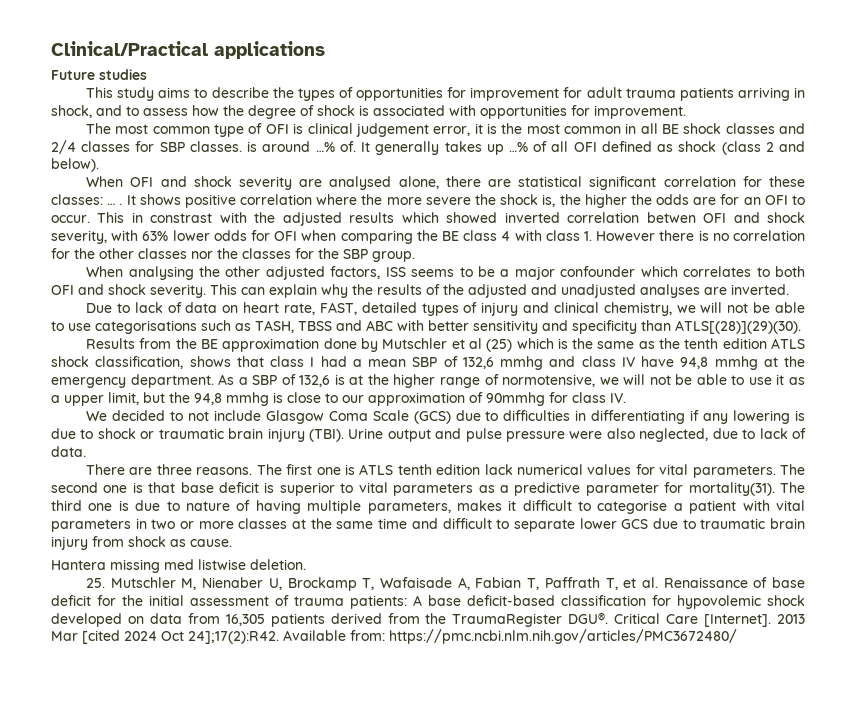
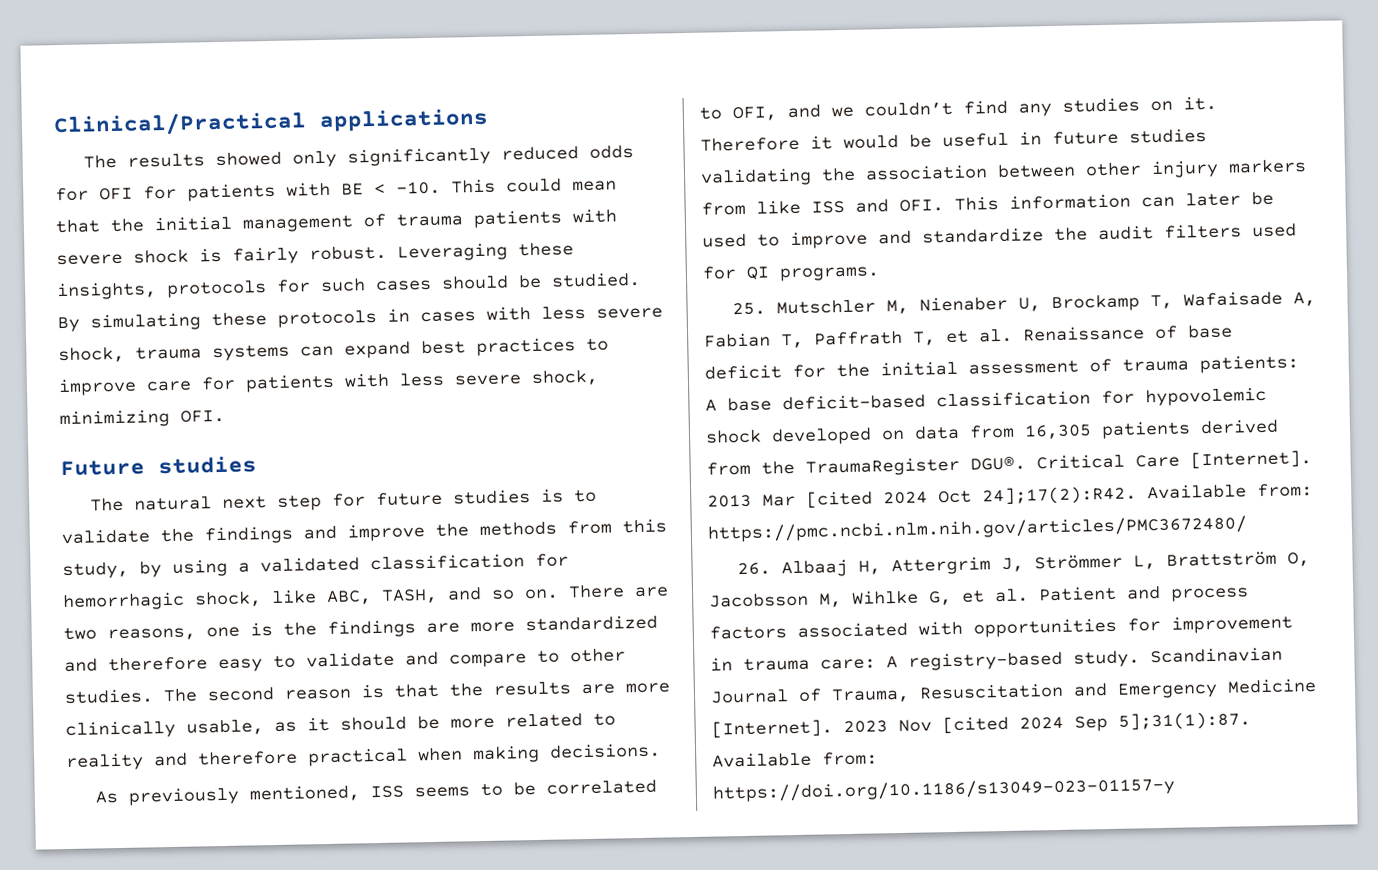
+ The results showed only significantly reduced odds for OFI for patients with BE < -10. This could mean that the initial management of trauma patients with severe shock is fairly robust. Leveraging these insights, protocols for such cases should be studied. By simulating these protocols in cases with less severe shock, trauma systems can expand best practices to improve care for patients with less severe shock, minimizing OFI.
  Future studies
- This study aims to describe the types of opportunities for improvement for adult trauma patients arriving in shock, and to assess how the degree of shock is associated with opportunities for improvement.
- The most common type of OFI is clinical judgement error, it is the most common in all BE shock classes and 2/4 classes for SBP classes. is around …% of. It generally takes up …% of all OFI defined as shock (class 2 and below).
- When OFI and shock severity are analysed alone, there are statistical significant correlation for these classes: … . It shows positive correlation where the more severe the shock is, the higher the odds are for an OFI to occur. This in constrast with the adjusted results which showed inverted correlation betwen OFI and shock severity, with 63% lower odds for OFI when comparing the BE class 4 with class 1. However there is no correlation for the other classes nor the classes for the SBP group.
- When analysing the other adjusted factors, ISS seems to be a major confounder which correlates to both OFI and shock severity. This can explain why the results of the adjusted and unadjusted analyses are inverted.
- Due to lack of data on heart rate, FAST, detailed types of injury and clinical chemistry, we will not be able to use categorisations such as TASH, TBSS and ABC with better sensitivity and specificity than ATLS[(28)](29)(30).
- Results from the BE approximation done by Mutschler et al (25) which is the same as the tenth edition ATLS shock classification, shows that class I had a mean SBP of 132,6 mmhg and class IV have 94,8 mmhg at the emergency department. As a SBP of 132,6 is at the higher range of normotensive, we will not be able to use it as a upper limit, but the 94,8 mmhg is close to our approximation of 90mmhg for class IV.
- We decided to not include Glasgow Coma Scale (GCS) due to difficulties in differentiating if any lowering is due to shock or traumatic brain injury (TBI). Urine output and pulse pressure were also neglected, due to lack of data.
- There are three reasons. The first one is ATLS tenth edition lack numerical values for vital parameters. The second one is that base deficit is superior to vital parameters as a predictive parameter for mortality(31). The third one is due to nature of having multiple parameters, makes it difficult to categorise a patient with vital parameters in two or more classes at the same time and difficult to separate lower GCS due to traumatic brain injury from shock as cause.
- Hantera missing med listwise deletion.
+ The natural next step for future studies is to validate the findings and improve the methods from this study, by using a validated classification for hemorrhagic shock, like ABC, TASH, and so on. There are two reasons, one is the findings are more standardized and therefore easy to validate and compare to other studies. The second reason is that the results are more clinically usable, as it should be more related to reality and therefore practical when making decisions.
+ As previously mentioned, ISS seems to be correlated to OFI, and we couldn’t find any studies on it. Therefore it would be useful in future studies validating the association between other injury markers from like ISS and OFI. This information can later be used to improve and standardize the audit filters used for QI programs.
+ 26. Albaaj H, Attergrim J, Strömmer L, Brattström O, Jacobsson M, Wihlke G, et al. Patient and process factors associated with opportunities for improvement in trauma care: A registry-based study. Scandinavian Journal of Trauma, Resuscitation and Emergency Medicine [Internet]. 2023 Nov [cited 2024 Sep 5];31(1):87. Available from: https://doi.org/10.1186/s13049-023-01157-y

